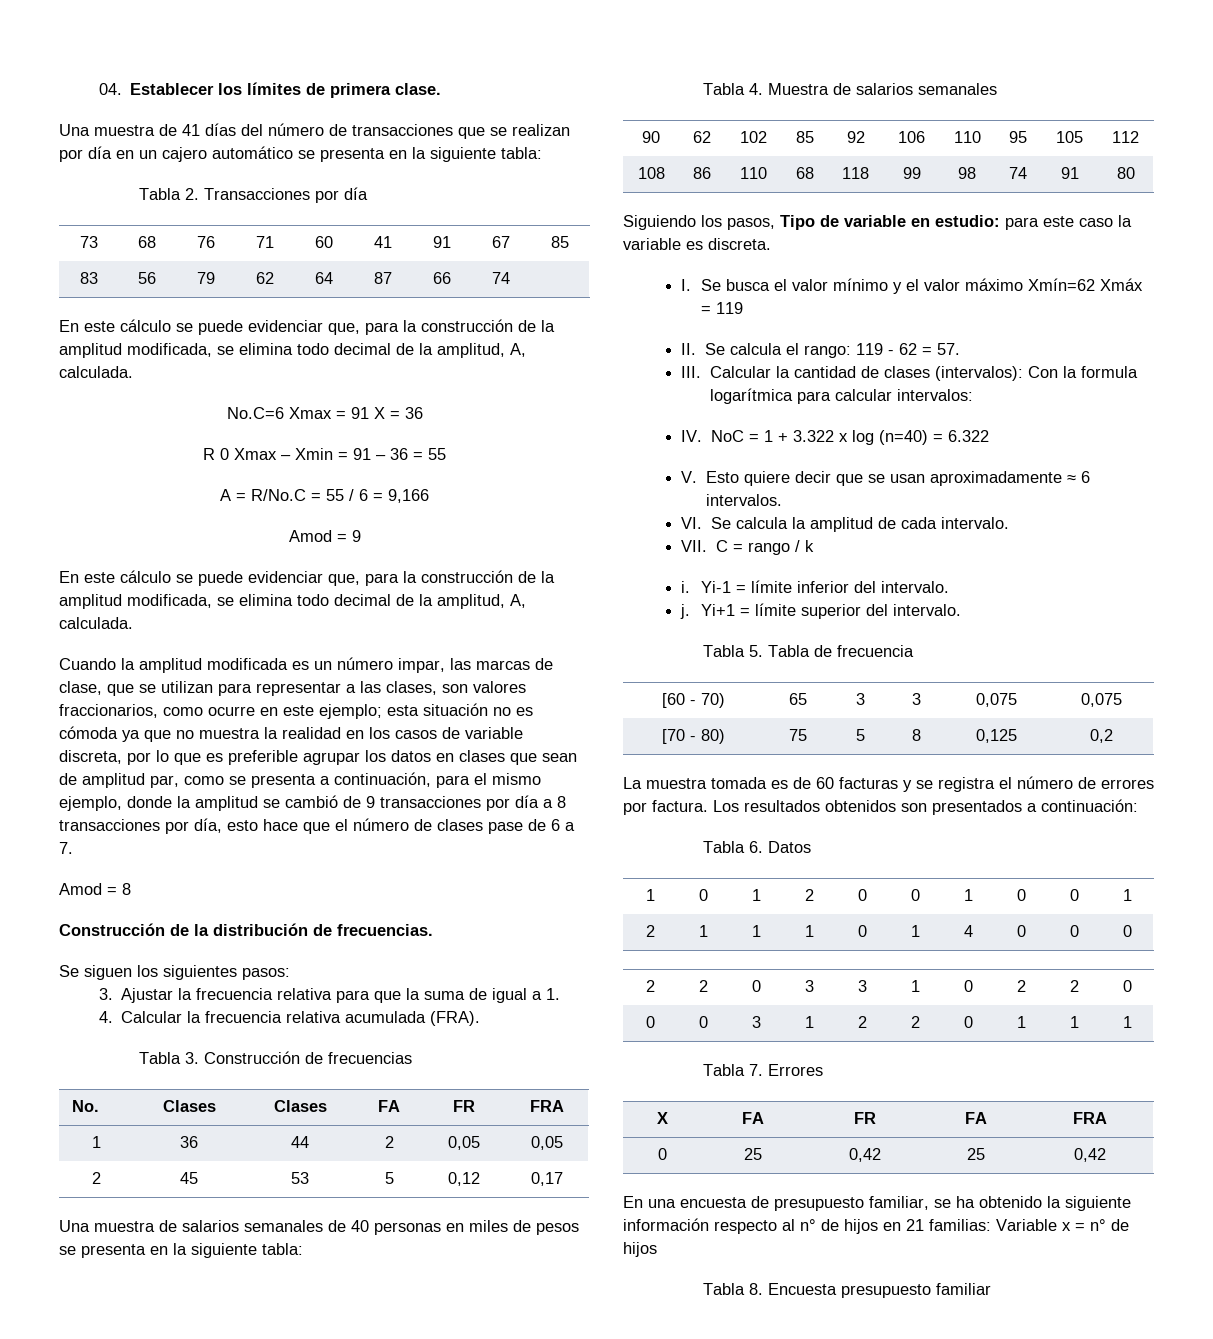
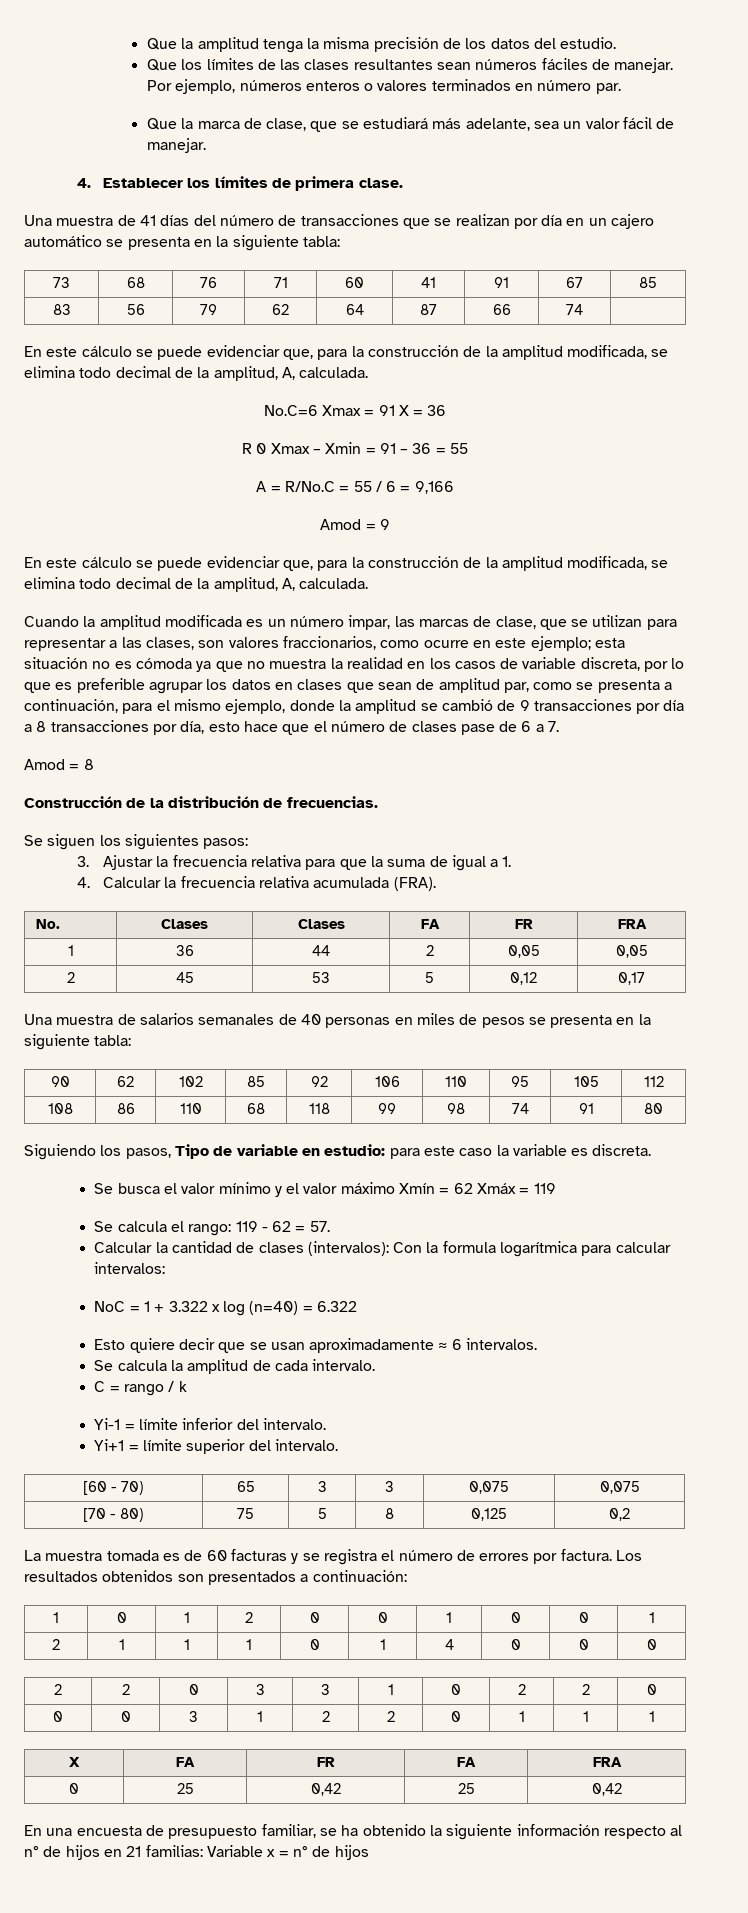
- 04. Establecer los límites de primera clase.
+ Que la amplitud tenga la misma precisión de los datos del estudio.
+ Que los límites de las clases resultantes sean números fáciles de manejar. Por ejemplo, números enteros o valores terminados en número par.
+ Que la marca de clase, que se estudiará más adelante, sea un valor fácil de manejar.
+ 4. Establecer los límites de primera clase.
- Tabla 2. Transacciones por día
- Tabla 3. Construcción de frecuencias
- Tabla 4. Muestra de salarios semanales
- I. Se busca el valor mínimo y el valor máximo Xmín=62 Xmáx = 119
+ Se busca el valor mínimo y el valor máximo Xmín = 62 Xmáx = 119
- II. Se calcula el rango: 119 - 62 = 57.
+ Se calcula el rango: 119 - 62 = 57.
- III. Calcular la cantidad de clases (intervalos): Con la formula logarítmica para calcular intervalos:
+ Calcular la cantidad de clases (intervalos): Con la formula logarítmica para calcular intervalos:
- IV. NoC = 1 + 3.322 x log (n=40) = 6.322
+ NoC = 1 + 3.322 x log (n=40) = 6.322
- V. Esto quiere decir que se usan aproximadamente ≈ 6 intervalos.
+ Esto quiere decir que se usan aproximadamente ≈ 6 intervalos.
- VI. Se calcula la amplitud de cada intervalo.
+ Se calcula la amplitud de cada intervalo.
- VII. C = rango / k
+ C = rango / k
- i.
- j.
- Tabla 5. Tabla de frecuencia
- Tabla 6. Datos
- Tabla 7. Errores
- Tabla 8. Encuesta presupuesto familiar

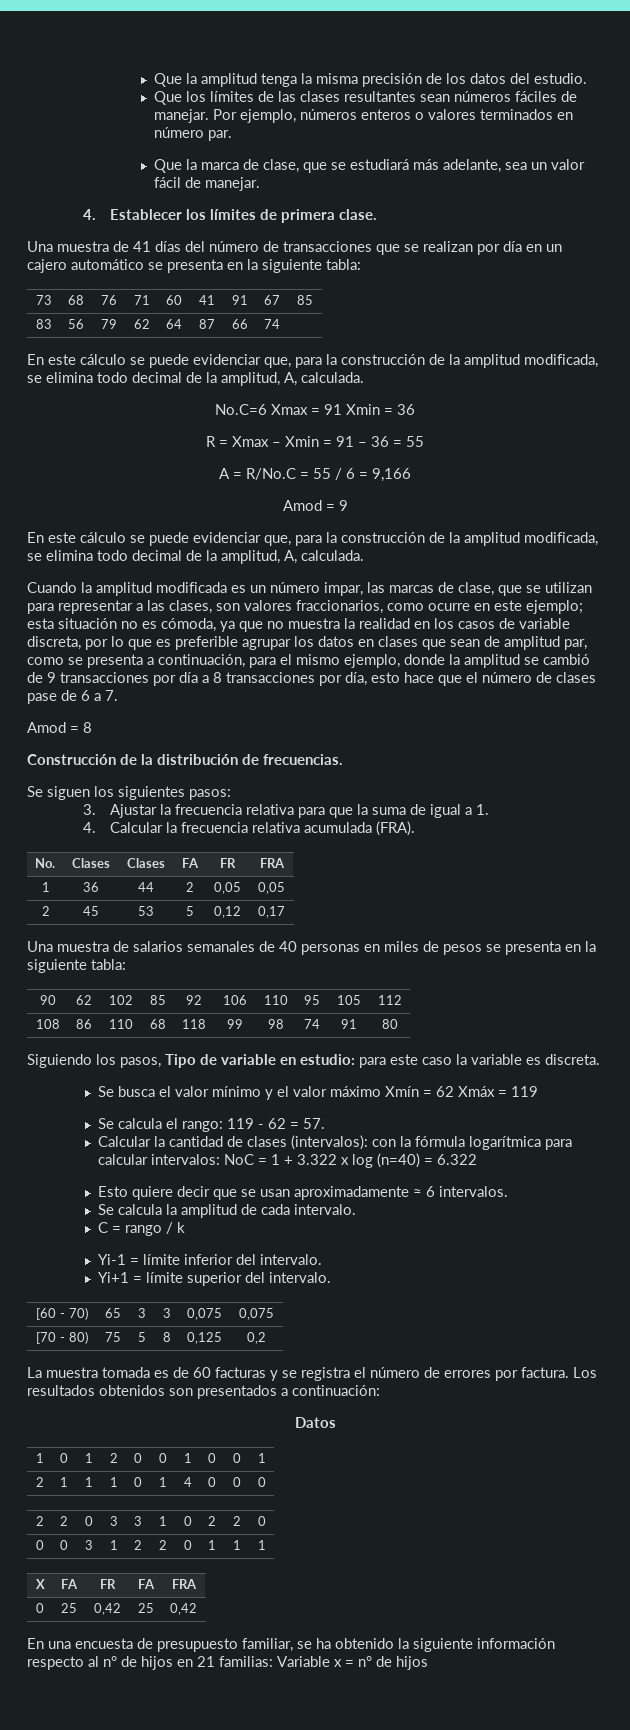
- No.C=6 Xmax = 91 X = 36
+ No.C=6 Xmax = 91 Xmin = 36
- R 0 Xmax – Xmin = 91 – 36 = 55
+ R = Xmax – Xmin = 91 – 36 = 55
- esta situación no es cómoda ya que no muestra la realidad en los casos de variable discreta, por lo que es preferible agrupar los datos en clases que sean de amplitud par, como se presenta a continuación, para el mismo ejemplo, donde la amplitud se cambió de 9 transacciones por día a 8 transacciones por día, esto hace que el número de clases pase de 6 a 7.
+ esta situación no es cómoda, ya que no muestra la realidad en los casos de variable discreta, por lo que es preferible agrupar los datos en clases que sean de amplitud par, como se presenta a continuación, para el mismo ejemplo, donde la amplitud se cambió de 9 transacciones por día a 8 transacciones por día, esto hace que el número de clases pase de 6 a 7.
- Calcular la cantidad de clases (intervalos): Con la formula logarítmica para calcular intervalos:
- NoC = 1 + 3.322 x log (n=40) = 6.322
+ Calcular la cantidad de clases (intervalos): con la fórmula logarítmica para calcular intervalos: NoC = 1 + 3.322 x log (n=40) = 6.322
+ Datos

